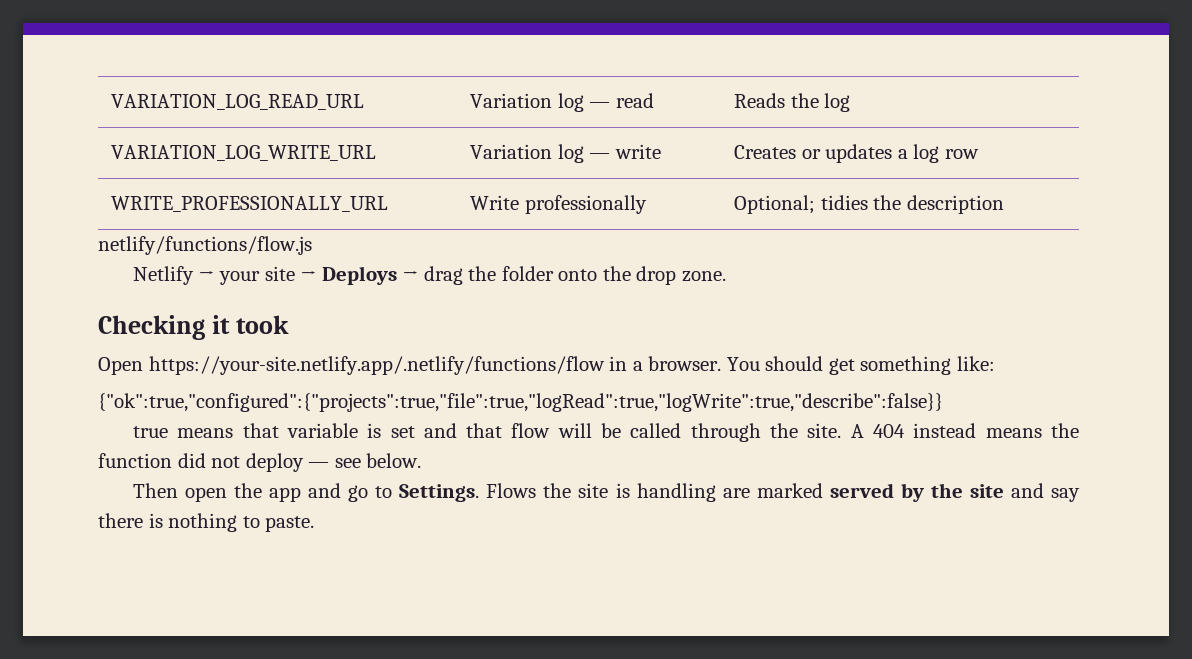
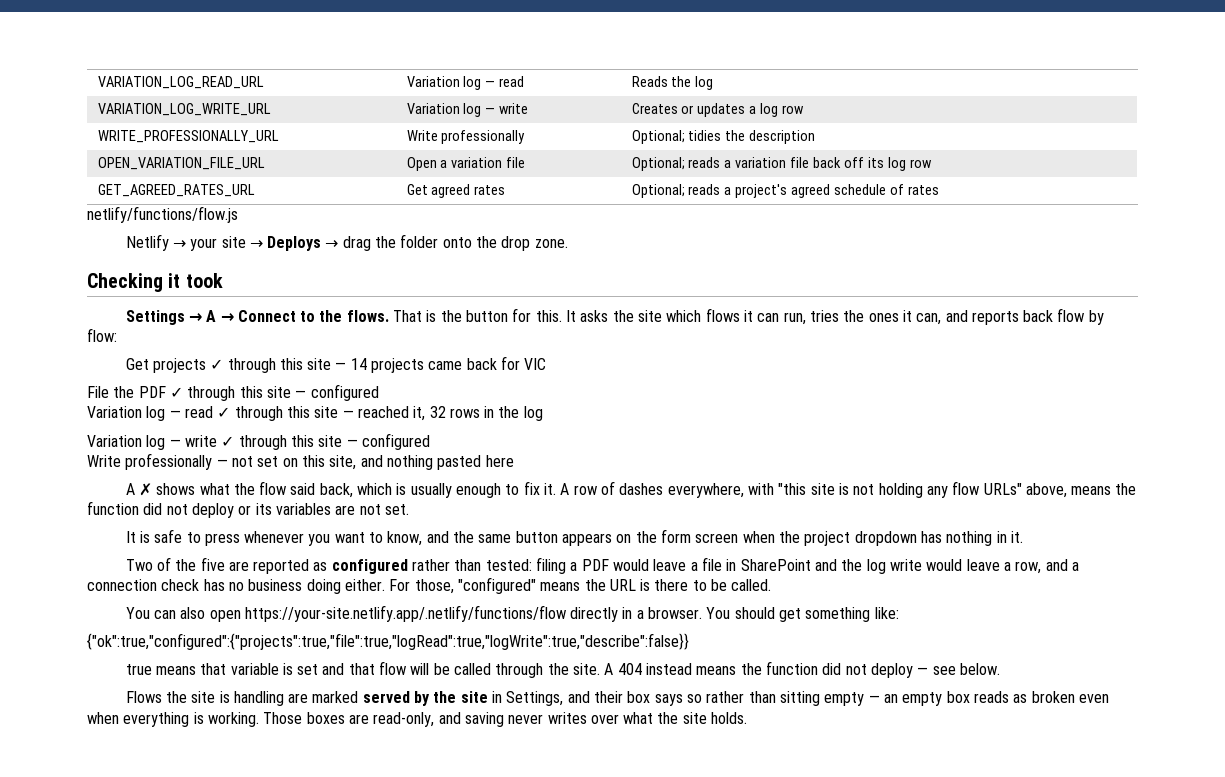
+ OPEN_VARIATION_FILE_URL | Open a variation file | Optional; reads a variation file back off its log row
+ GET_AGREED_RATES_URL | Get agreed rates | Optional; reads a project's agreed schedule of rates
- Open https://your-site.netlify.app/.netlify/functions/flow in a browser.
+ Settings → A → Connect to the flows. That is the button for this. It asks the site which flows it can run, tries the ones it can, and reports back flow by flow:
+ Get projects ✓ through this site — 14 projects came back for VIC
+ File the PDF ✓ through this site — configured
+ Variation log — read ✓ through this site — reached it, 32 rows in the log
+ Variation log — write ✓ through this site — configured
+ Write professionally — not set on this site, and nothing pasted here
+ A ✗ shows what the flow said back, which is usually enough to fix it. A row of dashes everywhere, with "this site is not holding any flow URLs" above, means the function did not deploy or its variables are not set.
+ It is safe to press whenever you want to know, and the same button appears on the form screen when the project dropdown has nothing in it.
+ Two of the five are reported as configured rather than tested: filing a PDF would leave a file in SharePoint and the log write would leave a row, and a connection check has no business doing either. For those, "configured" means the URL is there to be called.
+ You can also open https://your-site.netlify.app/.netlify/functions/flow directly in a browser.
- Then open the app and go to Settings. Flows the site is handling are marked served by the site and say there is nothing to paste.
+ Flows the site is handling are marked served by the site in Settings, and their box says so rather than sitting empty — an empty box reads as broken even when everything is working. Those boxes are read-only, and saving never writes over what the site holds.

